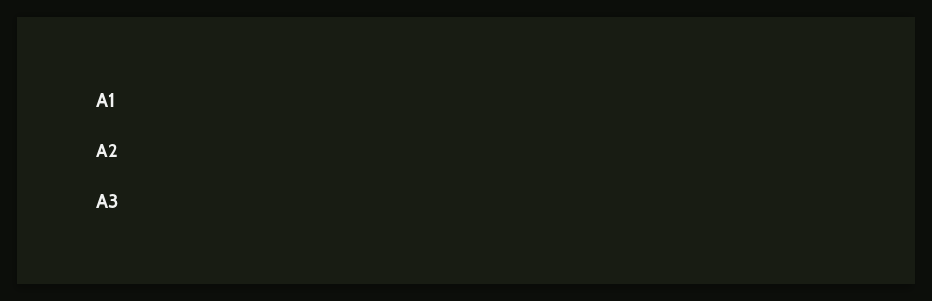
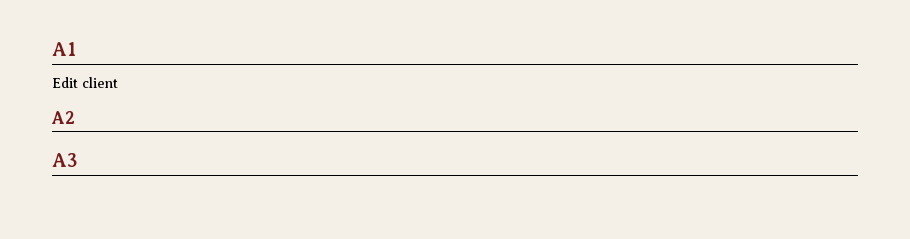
+ Edit client

